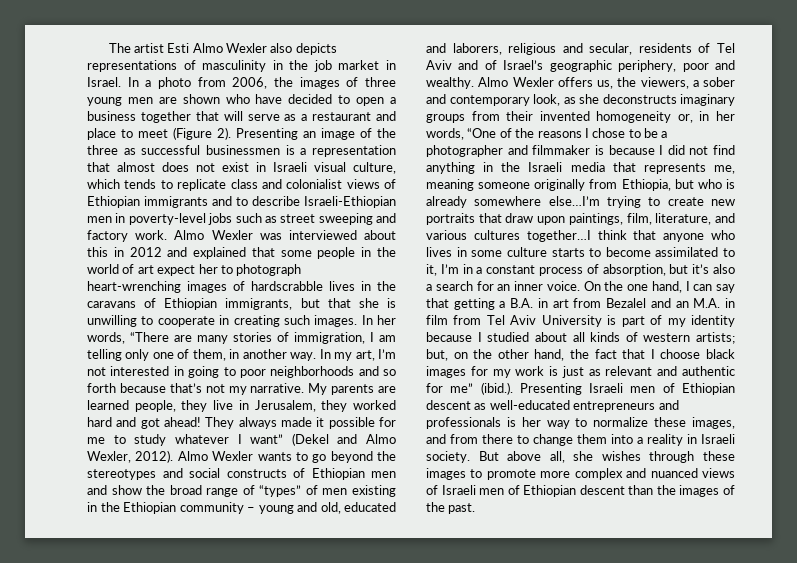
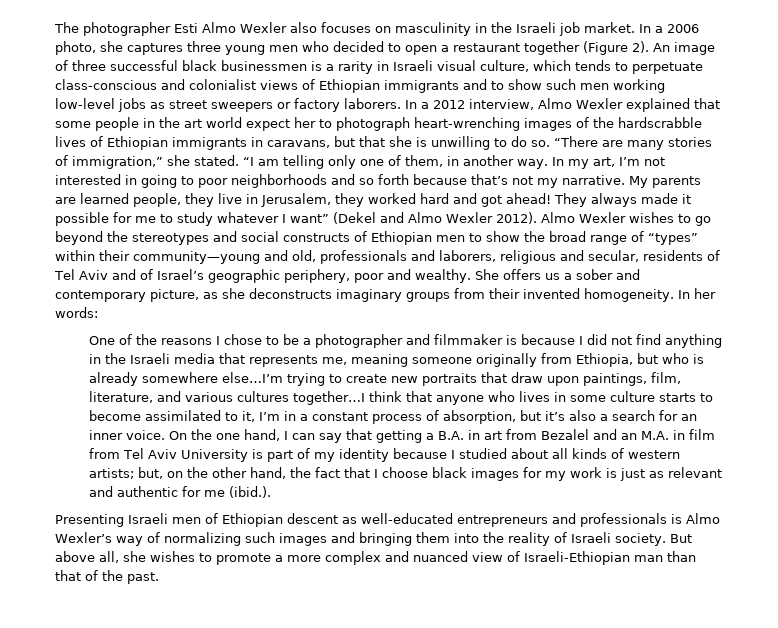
- The artist Esti Almo Wexler also depicts representations of masculinity in the job market in Israel. In a photo from 2006, the images of three young men are shown who have decided to open a business together that will serve as a restaurant and place to meet (Figure 2). Presenting an image of the three as successful businessmen is a representation that almost does not exist in Israeli visual culture, which tends to replicate class and colonialist views of Ethiopian immigrants and to describe Israeli-Ethiopian men in poverty-level jobs such as street sweeping and factory work. Almo Wexler was interviewed about this in 2012 and explained that some people in the world of art expect her to photograph heart-wrenching images of hardscrabble lives in the caravans of Ethiopian immigrants, but that she is unwilling to cooperate in creating such images. In her words, “There are many stories of immigration, I am telling only one of them, in another way.
+ The photographer Esti Almo Wexler also focuses on masculinity in the Israeli job market. In a 2006 photo, she captures three young men who decided to open a restaurant together (Figure 2). An image of three successful black businessmen is a rarity in Israeli visual culture, which tends to perpetuate class-conscious and colonialist views of Ethiopian immigrants and to show such men working low-level jobs as street sweepers or factory laborers. In a 2012 interview, Almo Wexler explained that some people in the art world expect her to photograph heart-wrenching images of the hardscrabble lives of Ethiopian immigrants in caravans, but that she is unwilling to do so. “There are many stories of immigration,” she stated. “I am telling only one of them, in another way.
- They always made it possible for me to study whatever I want” (Dekel and Almo Wexler, 2012).
+ They always made it possible for me to study whatever I want” (Dekel and Almo Wexler 2012).
- Almo Wexler wants to go beyond the stereotypes and social constructs of Ethiopian men and show the broad range of “types” of men existing in the Ethiopian community – young and old, educated and laborers, religious and secular, residents of Tel Aviv and of Israel’s geographic periphery, poor and wealthy.
+ Almo Wexler wishes to go beyond the stereotypes and social constructs of Ethiopian men to show the broad range of “types” within their community—young and old, professionals and laborers, religious and secular, residents of Tel Aviv and of Israel’s geographic periphery, poor and wealthy.
- Almo Wexler offers us, the viewers, a sober and contemporary look, as she deconstructs imaginary groups from their invented homogeneity or, in her words, “One of the reasons I chose to be a photographer and filmmaker is because I did not find anything in the Israeli media that represents me, meaning someone originally from Ethiopia, but who is already somewhere else…I’m trying to create new portraits that draw upon paintings, film, literature, and various cultures together…I think that anyone who lives in some culture starts to become assimilated to it, I’m in a constant process of absorption, but it’s also a search for an inner voice.
+ She offers us a sober and contemporary picture, as she deconstructs imaginary groups from their invented homogeneity. In her words:
+ One of the reasons I chose to be a photographer and filmmaker is because I did not find anything in the Israeli media that represents me, meaning someone originally from Ethiopia, but who is already somewhere else…I’m trying to create new portraits that draw upon paintings, film, literature, and various cultures together…I think that anyone who lives in some culture starts to become assimilated to it, I’m in a constant process of absorption, but it’s also a search for an inner voice.
- but, on the other hand, the fact that I choose black images for my work is just as relevant and authentic for me” (ibid.). Presenting Israeli men of Ethiopian descent as well-educated entrepreneurs and professionals is her way to normalize these images, and from there to change them into a reality in Israeli society.
+ but, on the other hand, the fact that I choose black images for my work is just as relevant and authentic for me (ibid.).
+ Presenting Israeli men of Ethiopian descent as well-educated entrepreneurs and professionals is Almo Wexler’s way of normalizing such images and bringing them into the reality of Israeli society.
- But above all, she wishes through these images to promote more complex and nuanced views of Israeli men of Ethiopian descent than the images of the past.
+ But above all, she wishes to promote a more complex and nuanced view of Israeli-Ethiopian man than that of the past.

